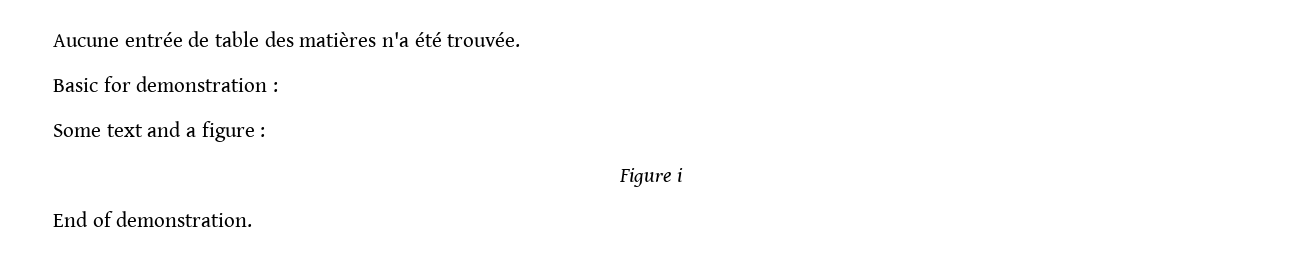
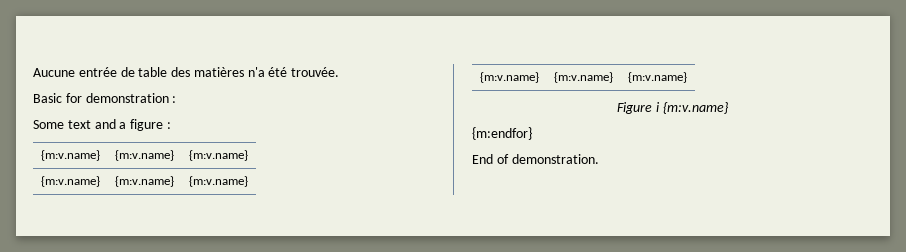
  Some text and a figure :
+ {m:v.name} | {m:v.name} | {m:v.name}
+ {m:v.name} | {m:v.name} | {m:v.name}
+ {m:v.name} | {m:v.name} | {m:v.name}
- Figure i
+ Figure i {m:v.name}
+ {m:endfor}

